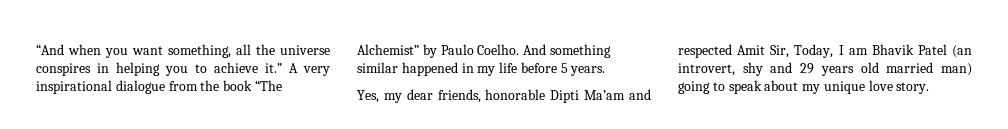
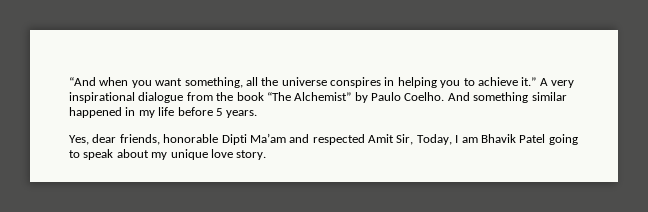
- Yes, my dear friends, honorable Dipti Ma’am and respected Amit Sir, Today, I am Bhavik Patel (an introvert, shy and 29 years old married man) going to speak about my unique love story.
+ Yes, dear friends, honorable Dipti Ma’am and respected Amit Sir, Today, I am Bhavik Patel going to speak about my unique love story.

